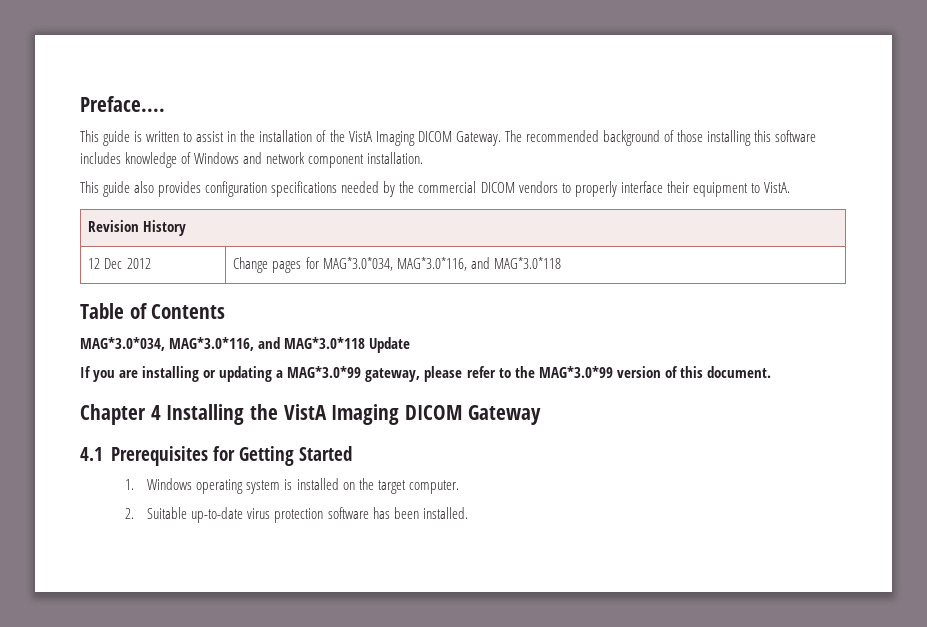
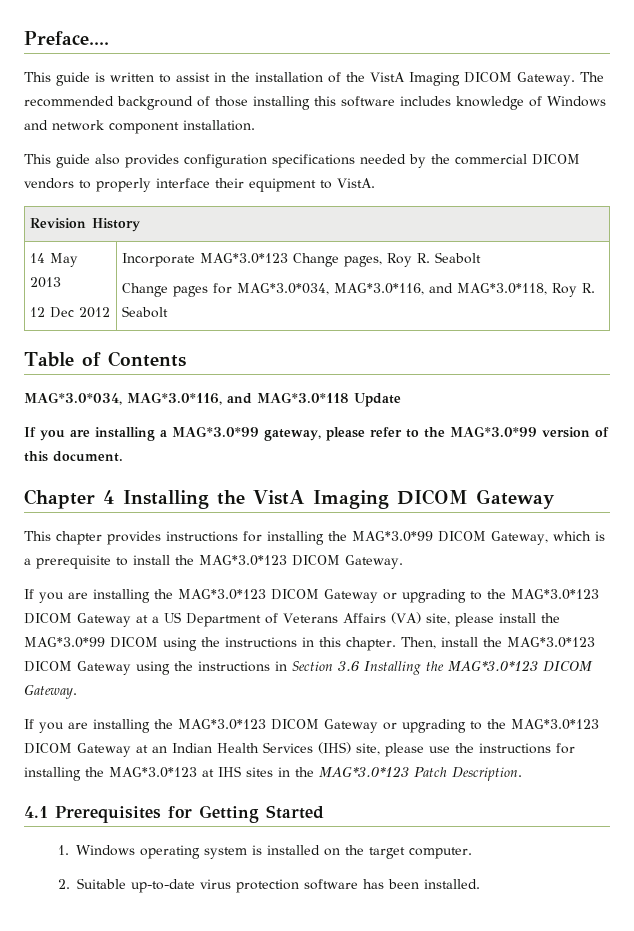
- 12 Dec 2012 | Change pages for MAG*3.0*034, MAG*3.0*116, and MAG*3.0*118
+ 14 May 2013
+ 12 Dec 2012 | Incorporate MAG*3.0*123 Change pages, Roy R. Seabolt
+ Change pages for MAG*3.0*034, MAG*3.0*116, and MAG*3.0*118, Roy R. Seabolt
- If you are installing or updating a MAG*3.0*99 gateway, please refer to the MAG*3.0*99 version of this document.
+ If you are installing a MAG*3.0*99 gateway, please refer to the MAG*3.0*99 version of this document.
+ This chapter provides instructions for installing the MAG*3.0*99 DICOM Gateway, which is a prerequisite to install the MAG*3.0*123 DICOM Gateway.
+ If you are installing the MAG*3.0*123 DICOM Gateway or upgrading to the MAG*3.0*123 DICOM Gateway at a US Department of Veterans Affairs (VA) site, please install the MAG*3.0*99 DICOM using the instructions in this chapter. Then, install the MAG*3.0*123 DICOM Gateway using the instructions in Section 3.6 Installing the MAG*3.0*123 DICOM Gateway.
+ If you are installing the MAG*3.0*123 DICOM Gateway or upgrading to the MAG*3.0*123 DICOM Gateway at an Indian Health Services (IHS) site, please use the instructions for installing the MAG*3.0*123 at IHS sites in the MAG*3.0*123 Patch Description.

